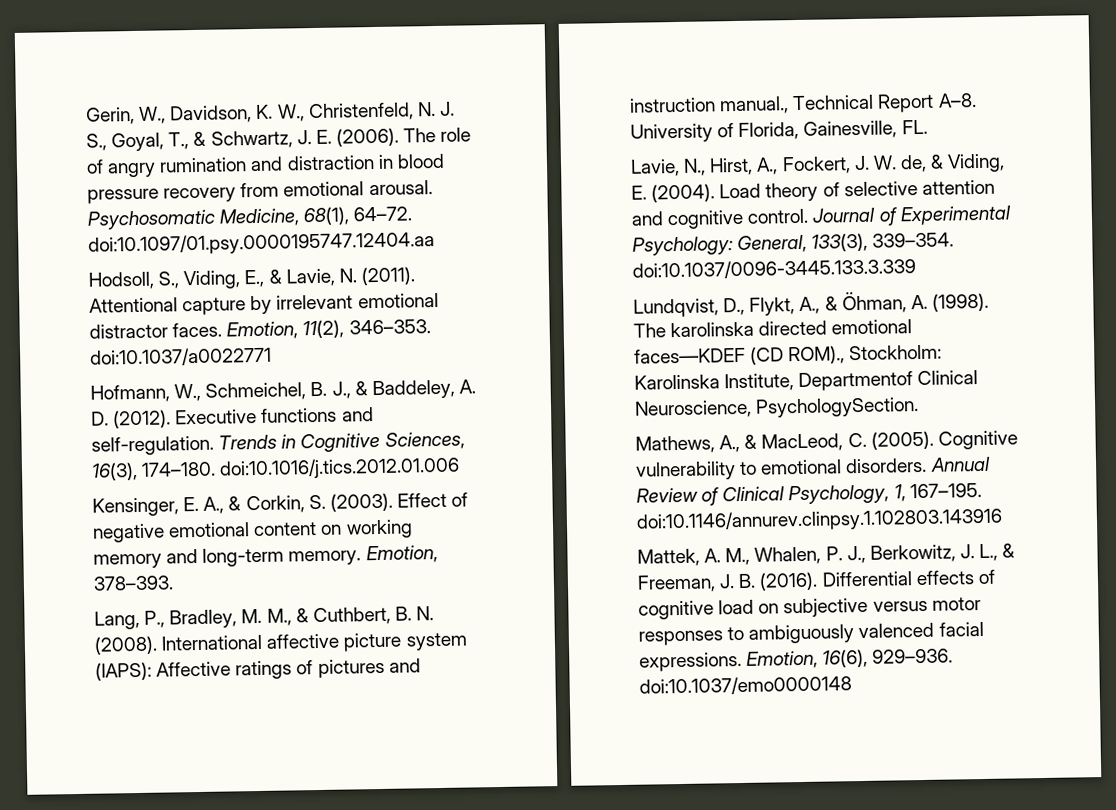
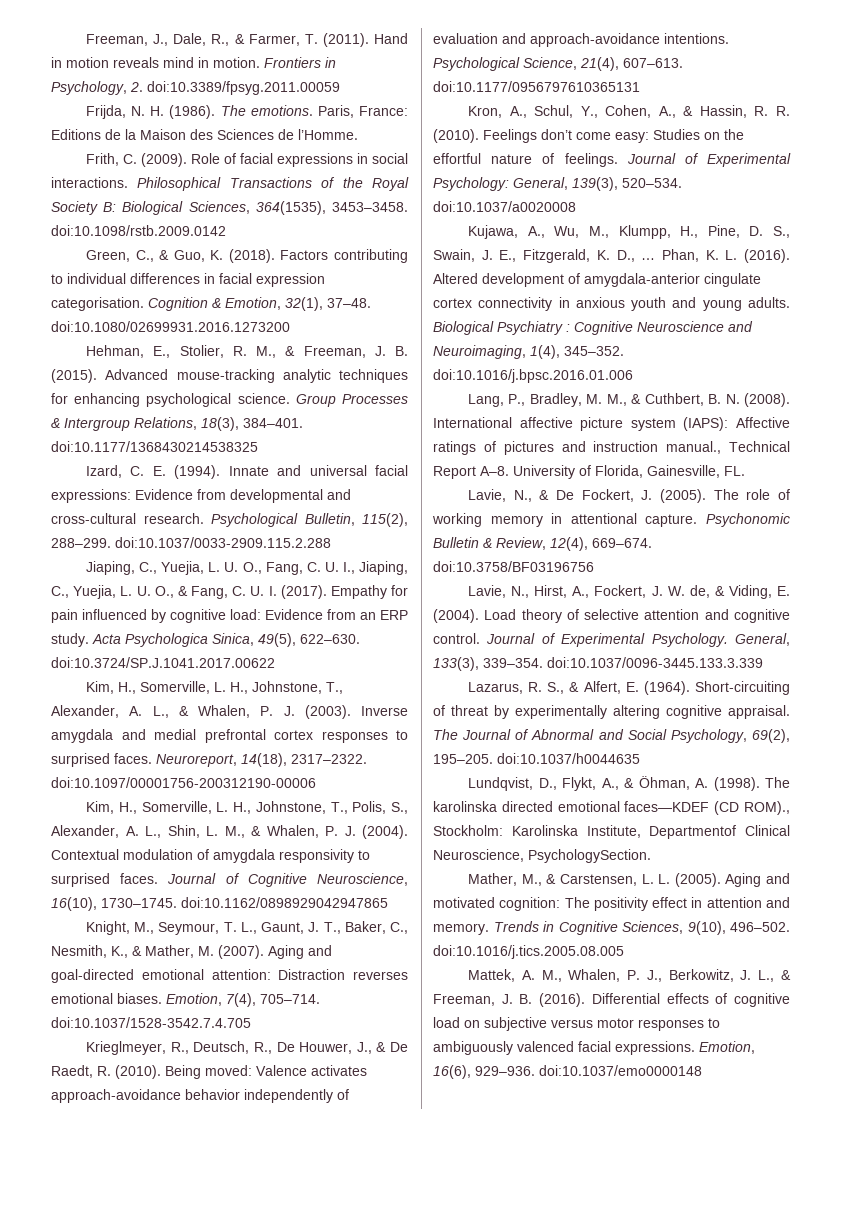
- Gerin, W., Davidson, K. W., Christenfeld, N. J. S., Goyal, T., & Schwartz, J. E. (2006). The role of angry rumination and distraction in blood pressure recovery from emotional arousal. Psychosomatic Medicine, 68(1), 64–72. doi:10.1097/01.psy.0000195747.12404.aa
- Hodsoll, S., Viding, E., & Lavie, N. (2011). Attentional capture by irrelevant emotional distractor faces. Emotion, 11(2), 346–353. doi:10.1037/a0022771
- Hofmann, W., Schmeichel, B. J., & Baddeley, A. D. (2012). Executive functions and self-regulation. Trends in Cognitive Sciences, 16(3), 174–180. doi:10.1016/j.tics.2012.01.006
- Kensinger, E. A., & Corkin, S. (2003). Effect of negative emotional content on working memory and long-term memory. Emotion, 378–393.
+ Freeman, J., Dale, R., & Farmer, T. (2011). Hand in motion reveals mind in motion. Frontiers in Psychology, 2. doi:10.3389/fpsyg.2011.00059
+ Frijda, N. H. (1986). The emotions. Paris, France: Editions de la Maison des Sciences de l’Homme.
+ Frith, C. (2009). Role of facial expressions in social interactions. Philosophical Transactions of the Royal Society B: Biological Sciences, 364(1535), 3453–3458. doi:10.1098/rstb.2009.0142
+ Green, C., & Guo, K. (2018). Factors contributing to individual differences in facial expression categorisation. Cognition & Emotion, 32(1), 37–48. doi:10.1080/02699931.2016.1273200
+ Hehman, E., Stolier, R. M., & Freeman, J. B. (2015). Advanced mouse-tracking analytic techniques for enhancing psychological science. Group Processes & Intergroup Relations, 18(3), 384–401. doi:10.1177/1368430214538325
+ Izard, C. E. (1994). Innate and universal facial expressions: Evidence from developmental and cross-cultural research. Psychological Bulletin, 115(2), 288–299. doi:10.1037/0033-2909.115.2.288
+ Jiaping, C., Yuejia, L. U. O., Fang, C. U. I., Jiaping, C., Yuejia, L. U. O., & Fang, C. U. I. (2017). Empathy for pain influenced by cognitive load: Evidence from an ERP study. Acta Psychologica Sinica, 49(5), 622–630. doi:10.3724/SP.J.1041.2017.00622
+ Kim, H., Somerville, L. H., Johnstone, T., Alexander, A. L., & Whalen, P. J. (2003). Inverse amygdala and medial prefrontal cortex responses to surprised faces. Neuroreport, 14(18), 2317–2322. doi:10.1097/00001756-200312190-00006
+ Kim, H., Somerville, L. H., Johnstone, T., Polis, S., Alexander, A. L., Shin, L. M., & Whalen, P. J. (2004). Contextual modulation of amygdala responsivity to surprised faces. Journal of Cognitive Neuroscience, 16(10), 1730–1745. doi:10.1162/0898929042947865
+ Knight, M., Seymour, T. L., Gaunt, J. T., Baker, C., Nesmith, K., & Mather, M. (2007). Aging and goal-directed emotional attention: Distraction reverses emotional biases. Emotion, 7(4), 705–714. doi:10.1037/1528-3542.7.4.705
+ Krieglmeyer, R., Deutsch, R., De Houwer, J., & De Raedt, R. (2010). Being moved: Valence activates approach-avoidance behavior independently of evaluation and approach-avoidance intentions. Psychological Science, 21(4), 607–613. doi:10.1177/0956797610365131
+ Kron, A., Schul, Y., Cohen, A., & Hassin, R. R. (2010). Feelings don’t come easy: Studies on the effortful nature of feelings. Journal of Experimental Psychology: General, 139(3), 520–534. doi:10.1037/a0020008
+ Kujawa, A., Wu, M., Klumpp, H., Pine, D. S., Swain, J. E., Fitzgerald, K. D., … Phan, K. L. (2016). Altered development of amygdala-anterior cingulate cortex connectivity in anxious youth and young adults. Biological Psychiatry : Cognitive Neuroscience and Neuroimaging, 1(4), 345–352. doi:10.1016/j.bpsc.2016.01.006
+ Lavie, N., & De Fockert, J. (2005). The role of working memory in attentional capture. Psychonomic Bulletin & Review, 12(4), 669–674. doi:10.3758/BF03196756
- Journal of Experimental Psychology: General, 133(3), 339–354. doi:10.1037/0096-3445.133.3.339
+ Journal of Experimental Psychology. General, 133(3), 339–354. doi:10.1037/0096-3445.133.3.339
+ Lazarus, R. S., & Alfert, E. (1964). Short-circuiting of threat by experimentally altering cognitive appraisal. The Journal of Abnormal and Social Psychology, 69(2), 195–205. doi:10.1037/h0044635
- Mathews, A., & MacLeod, C. (2005). Cognitive vulnerability to emotional disorders. Annual Review of Clinical Psychology, 1, 167–195. doi:10.1146/annurev.clinpsy.1.102803.143916
+ Mather, M., & Carstensen, L. L. (2005). Aging and motivated cognition: The positivity effect in attention and memory. Trends in Cognitive Sciences, 9(10), 496–502. doi:10.1016/j.tics.2005.08.005

